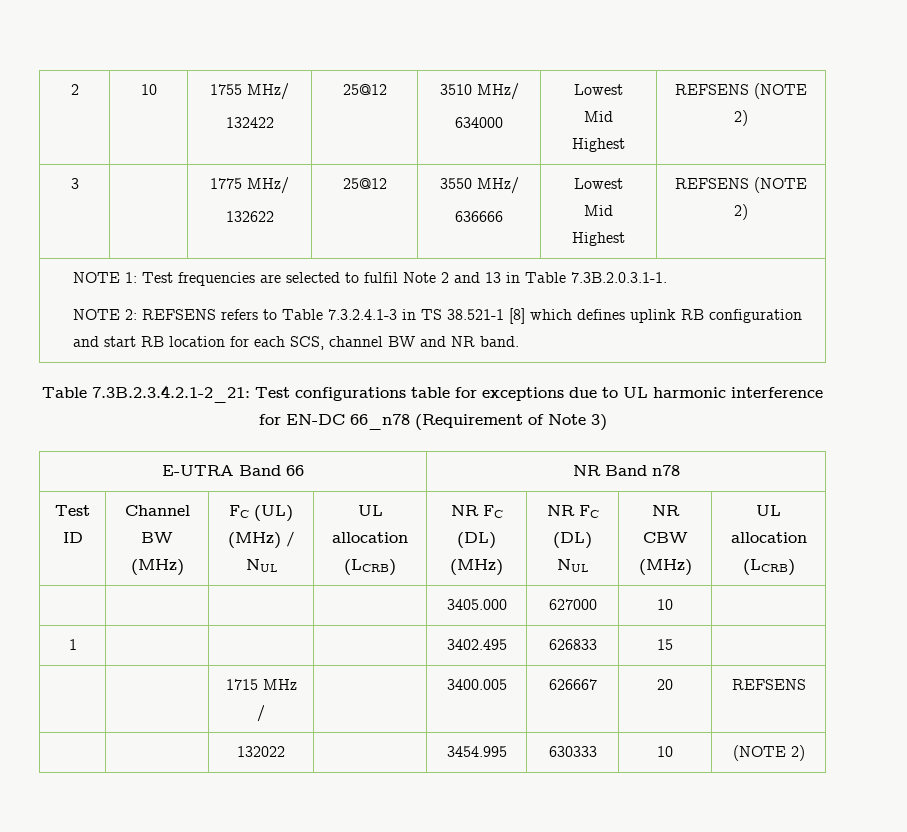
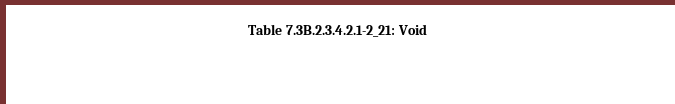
- 2 | 10 | 1755 MHz/
- 132422 | 25@12 | 3510 MHz/
- 634000 | Lowest
- Mid
- Highest | REFSENS (NOTE 2)
- 3 | | 1775 MHz/
- 132622 | 25@12 | 3550 MHz/
- 636666 | Lowest
- Mid
- Highest | REFSENS (NOTE 2)
- NOTE 1: Test frequencies are selected to fulfil Note 2 and 13 in Table 7.3B.2.0.3.1-1.
- NOTE 2: REFSENS refers to Table 7.3.2.4.1-3 in TS 38.521-1 [8] which defines uplink RB configuration and start RB location for each SCS, channel BW and NR band.
- Table 7.3B.2.3.4.2.1-2_21: Test configurations table for exceptions due to UL harmonic interference for EN-DC 66_n78 (Requirement of Note 3)
- E-UTRA Band 66 | NR Band n78
- Test ID | Channel BW (MHz) | FC (UL) (MHz) / NUL | UL allocation (LCRB) | NR FC (DL) (MHz) | NR FC (DL) NUL | NR CBW (MHz) | UL allocation (LCRB)
- | | | | 3405.000 | 627000 | 10 |
- 1 | | | | 3402.495 | 626833 | 15 |
- | | 1715 MHz / | | 3400.005 | 626667 | 20 | REFSENS
- | | 132022 | | 3454.995 | 630333 | 10 | (NOTE 2)
+ Table 7.3B.2.3.4.2.1-2_21: Void

